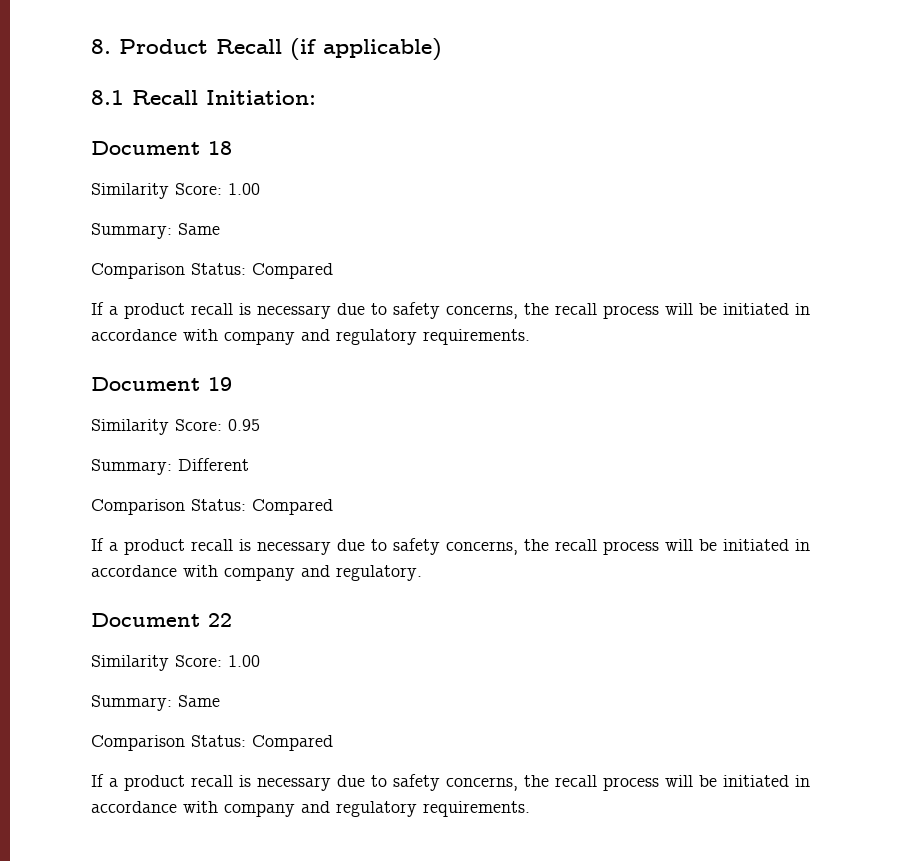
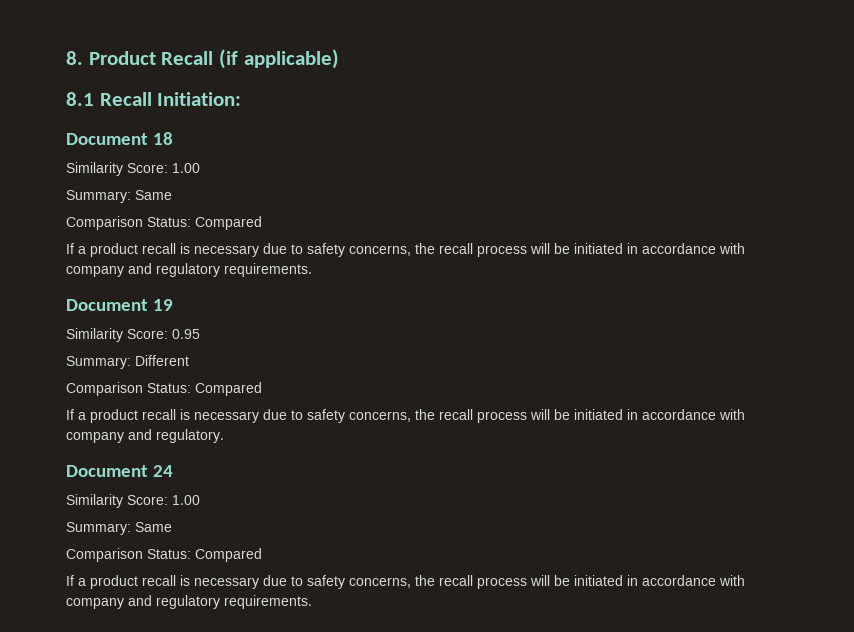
- Document 22
+ Document 24

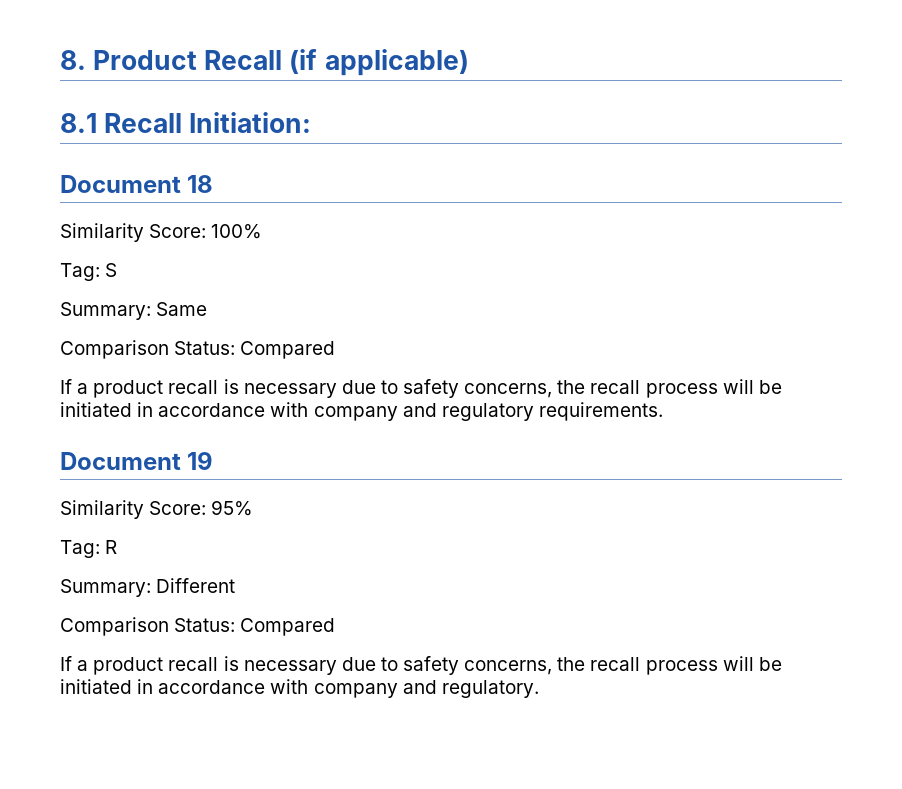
  Document 18
- Similarity Score: 1.00
+ Similarity Score: 100%
+ Tag: S
- Similarity Score: 0.95
+ Similarity Score: 95%
+ Tag: R
- Document 24
- Similarity Score: 1.00
- Summary: Same
- Comparison Status: Compared
- If a product recall is necessary due to safety concerns, the recall process will be initiated in accordance with company and regulatory requirements.

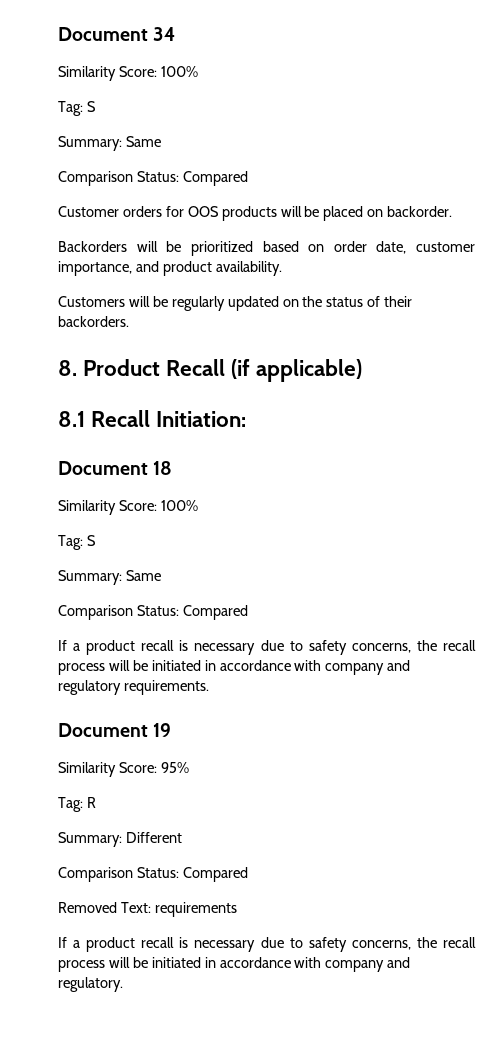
+ Document 34
+ Similarity Score: 100%
+ Tag: S
+ Summary: Same
+ Comparison Status: Compared
+ Customer orders for OOS products will be placed on backorder.
+ Backorders will be prioritized based on order date, customer importance, and product availability.
+ Customers will be regularly updated on the status of their backorders.
+ Removed Text: requirements

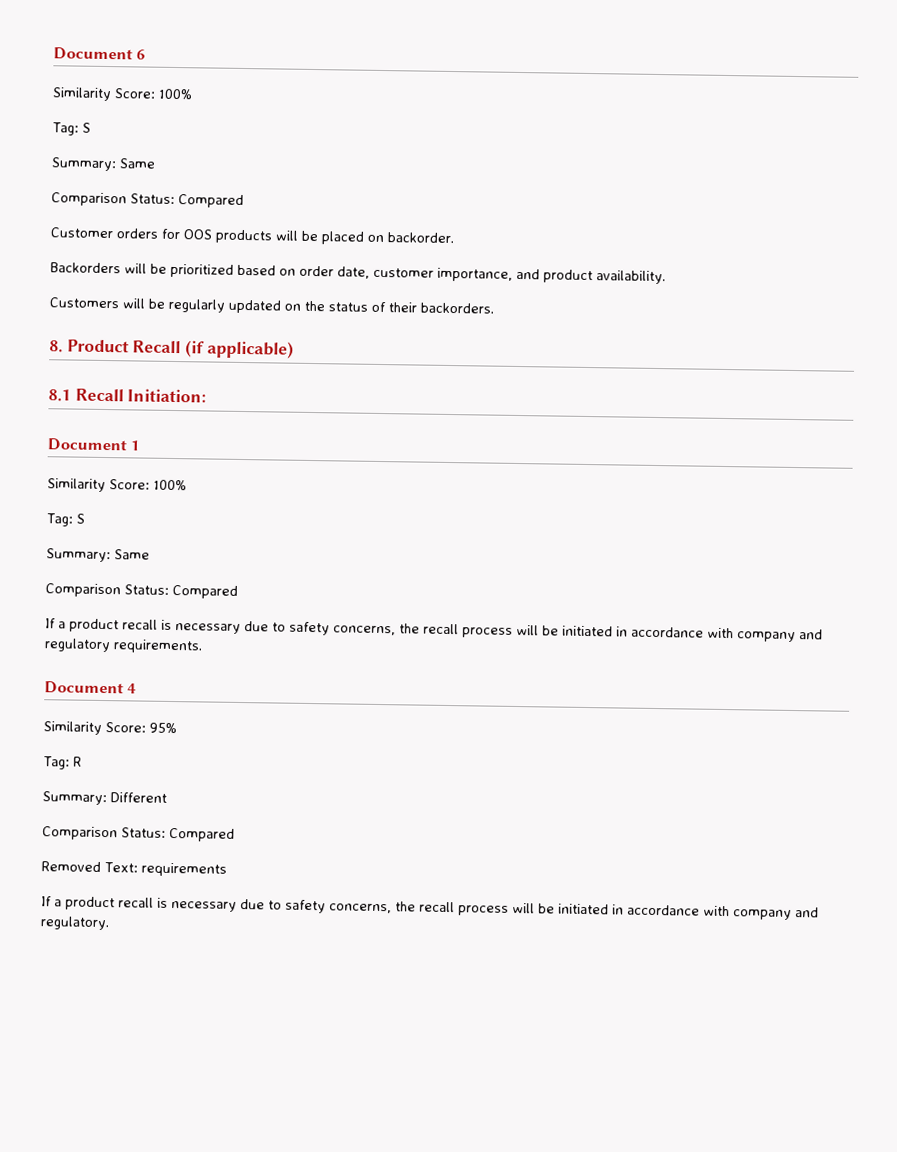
- Document 34
+ Document 6
- Document 18
+ Document 1
- Document 19
+ Document 4

